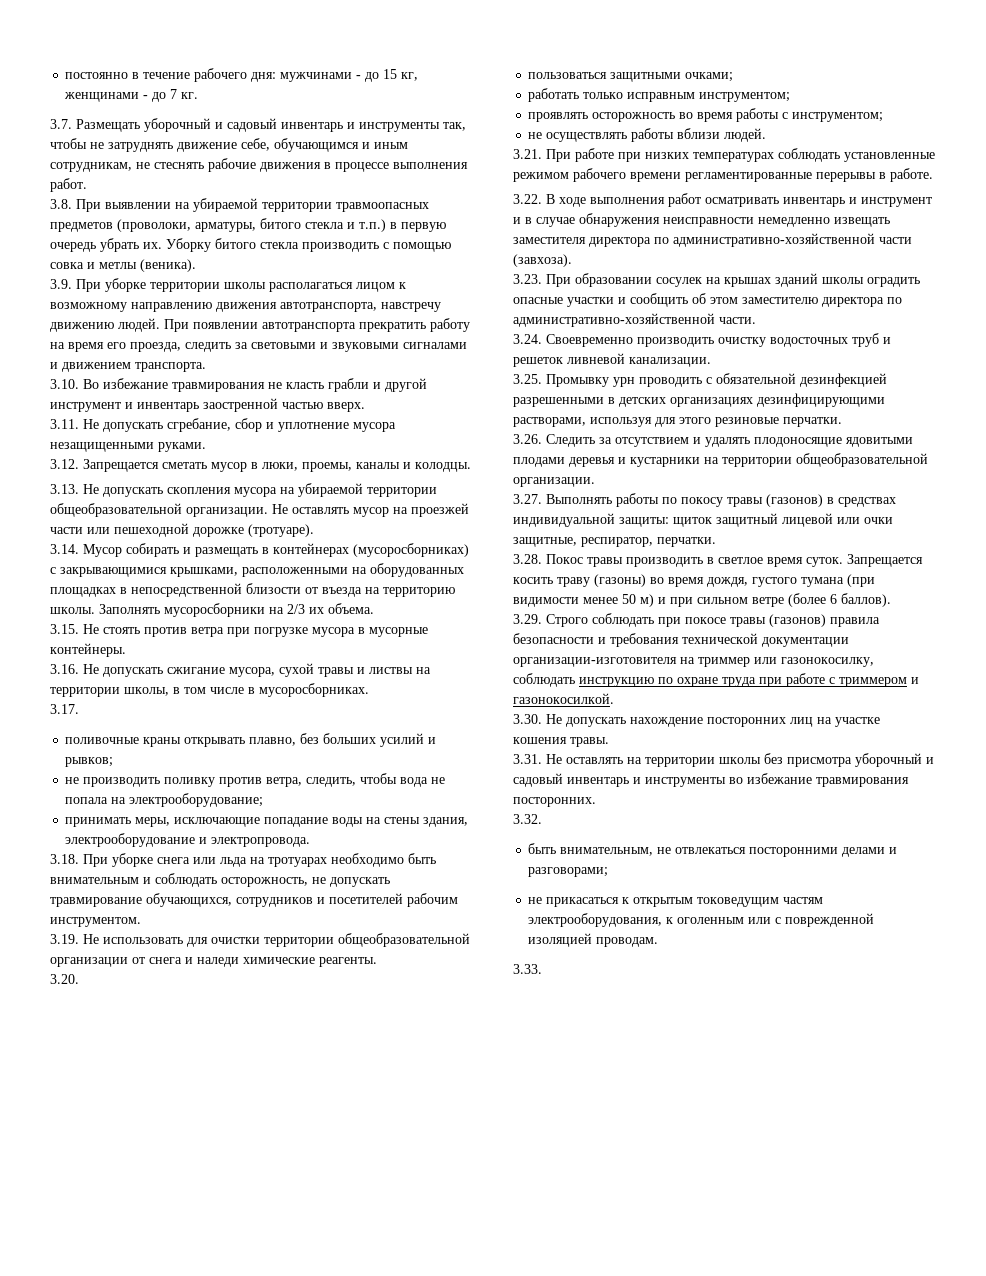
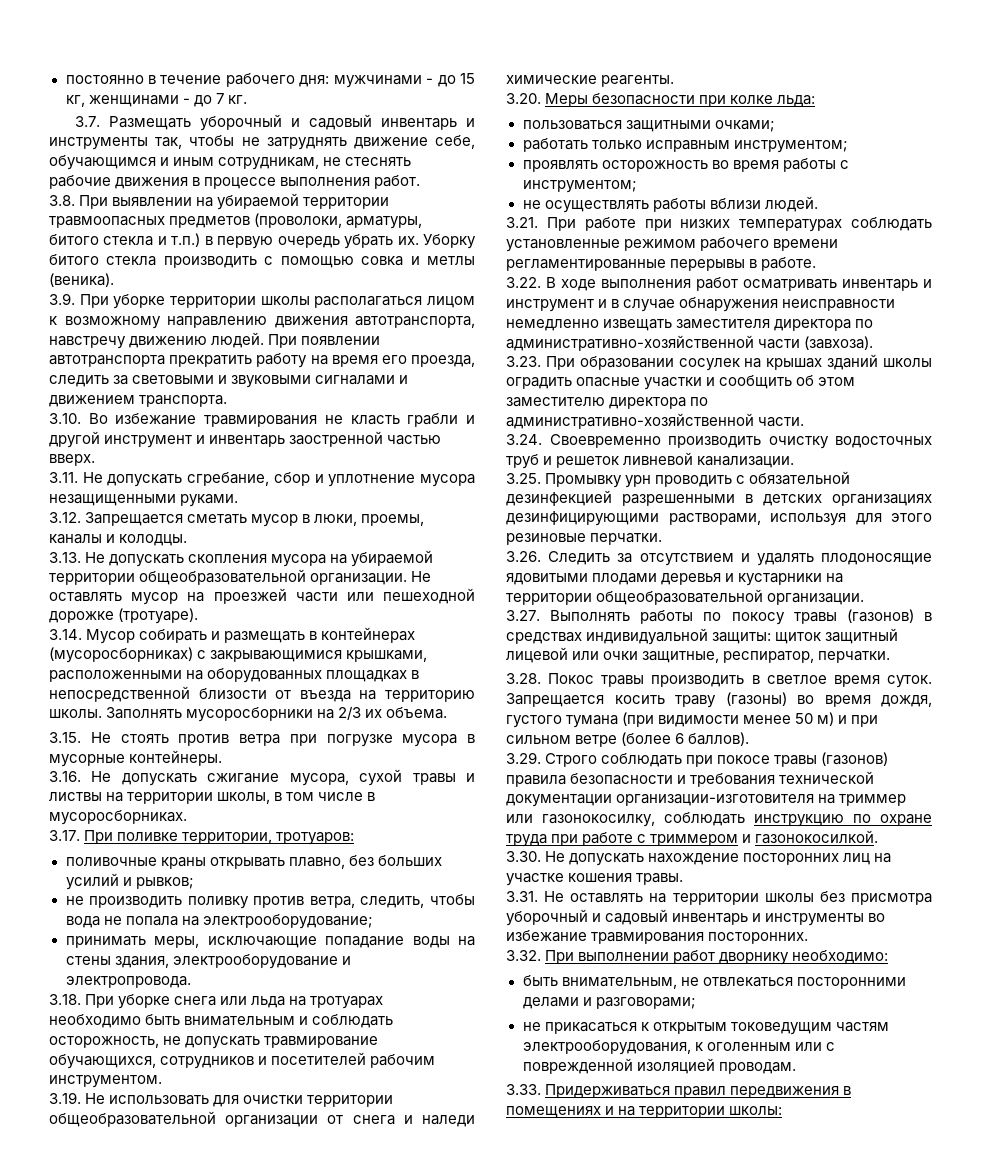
- 3.17.
+ 3.17. При поливке территории, тротуаров:
- 3.20.
+ 3.20. Меры безопасности при колке льда:
- 3.32.
+ 3.32. При выполнении работ дворнику необходимо:
- 3.33.
+ 3.33. Придерживаться правил передвижения в помещениях и на территории школы:

